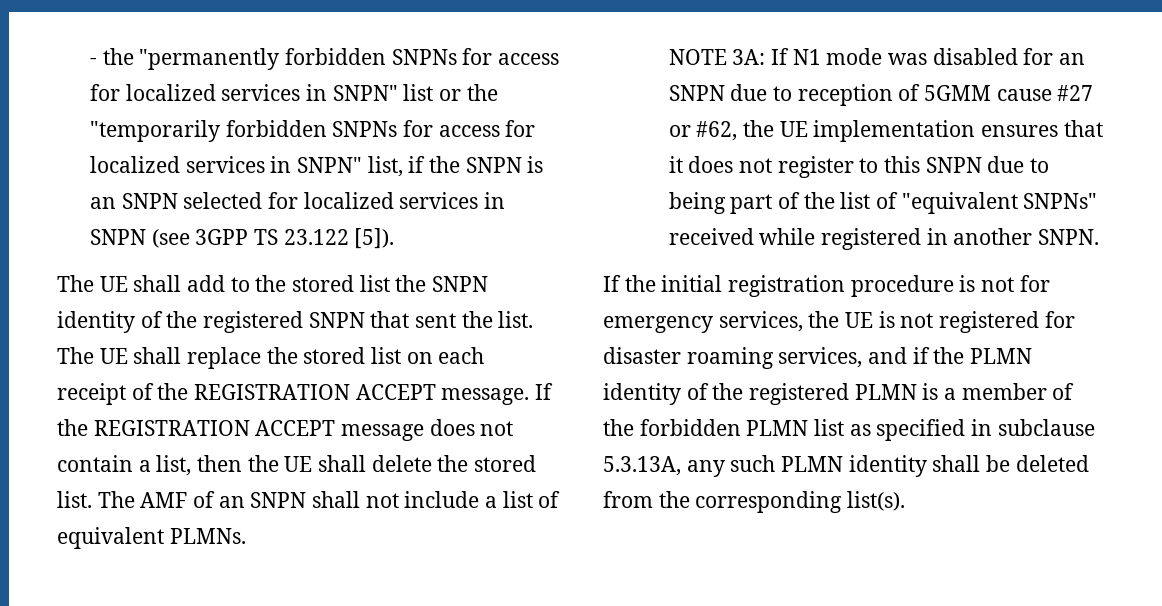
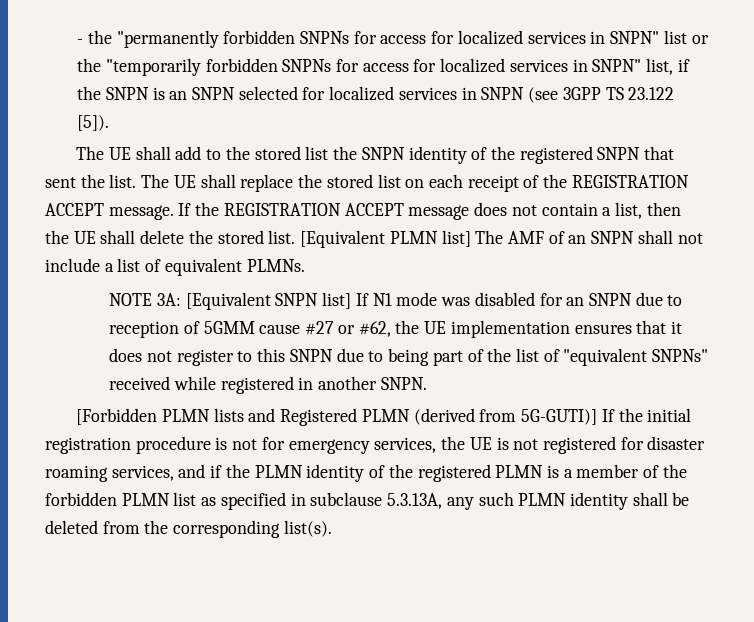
- The AMF of an SNPN shall not include a list of equivalent PLMNs.
+ [Equivalent PLMN list] The AMF of an SNPN shall not include a list of equivalent PLMNs.
- NOTE 3A: If N1 mode was disabled for an SNPN due to reception of 5GMM cause #27 or #62, the UE implementation ensures that it does not register to this SNPN due to being part of the list of "equivalent SNPNs" received while registered in another SNPN.
+ NOTE 3A: [Equivalent SNPN list] If N1 mode was disabled for an SNPN due to reception of 5GMM cause #27 or #62, the UE implementation ensures that it does not register to this SNPN due to being part of the list of "equivalent SNPNs" received while registered in another SNPN.
- If the initial registration procedure is not for emergency services, the UE is not registered for disaster roaming services, and if the PLMN identity of the registered PLMN is a member of the forbidden PLMN list as specified in subclause 5.3.13A, any such PLMN identity shall be deleted from the corresponding list(s).
+ [Forbidden PLMN lists and Registered PLMN (derived from 5G-GUTI)] If the initial registration procedure is not for emergency services, the UE is not registered for disaster roaming services, and if the PLMN identity of the registered PLMN is a member of the forbidden PLMN list as specified in subclause 5.3.13A, any such PLMN identity shall be deleted from the corresponding list(s).

